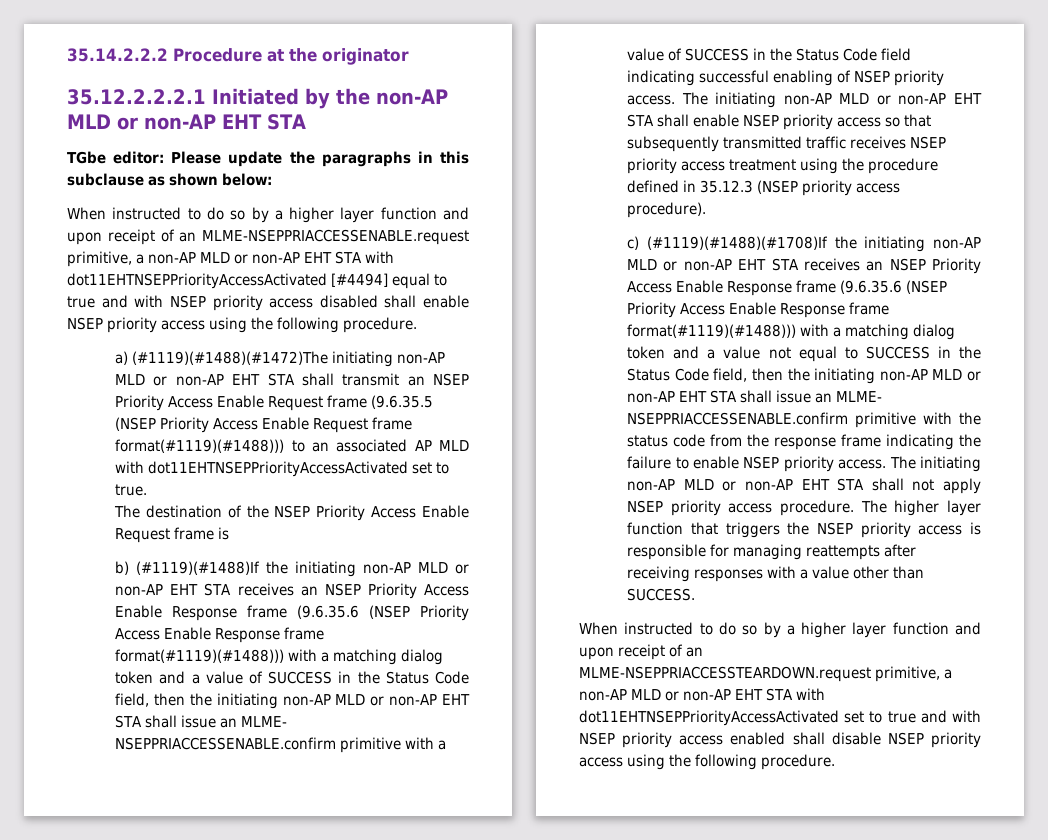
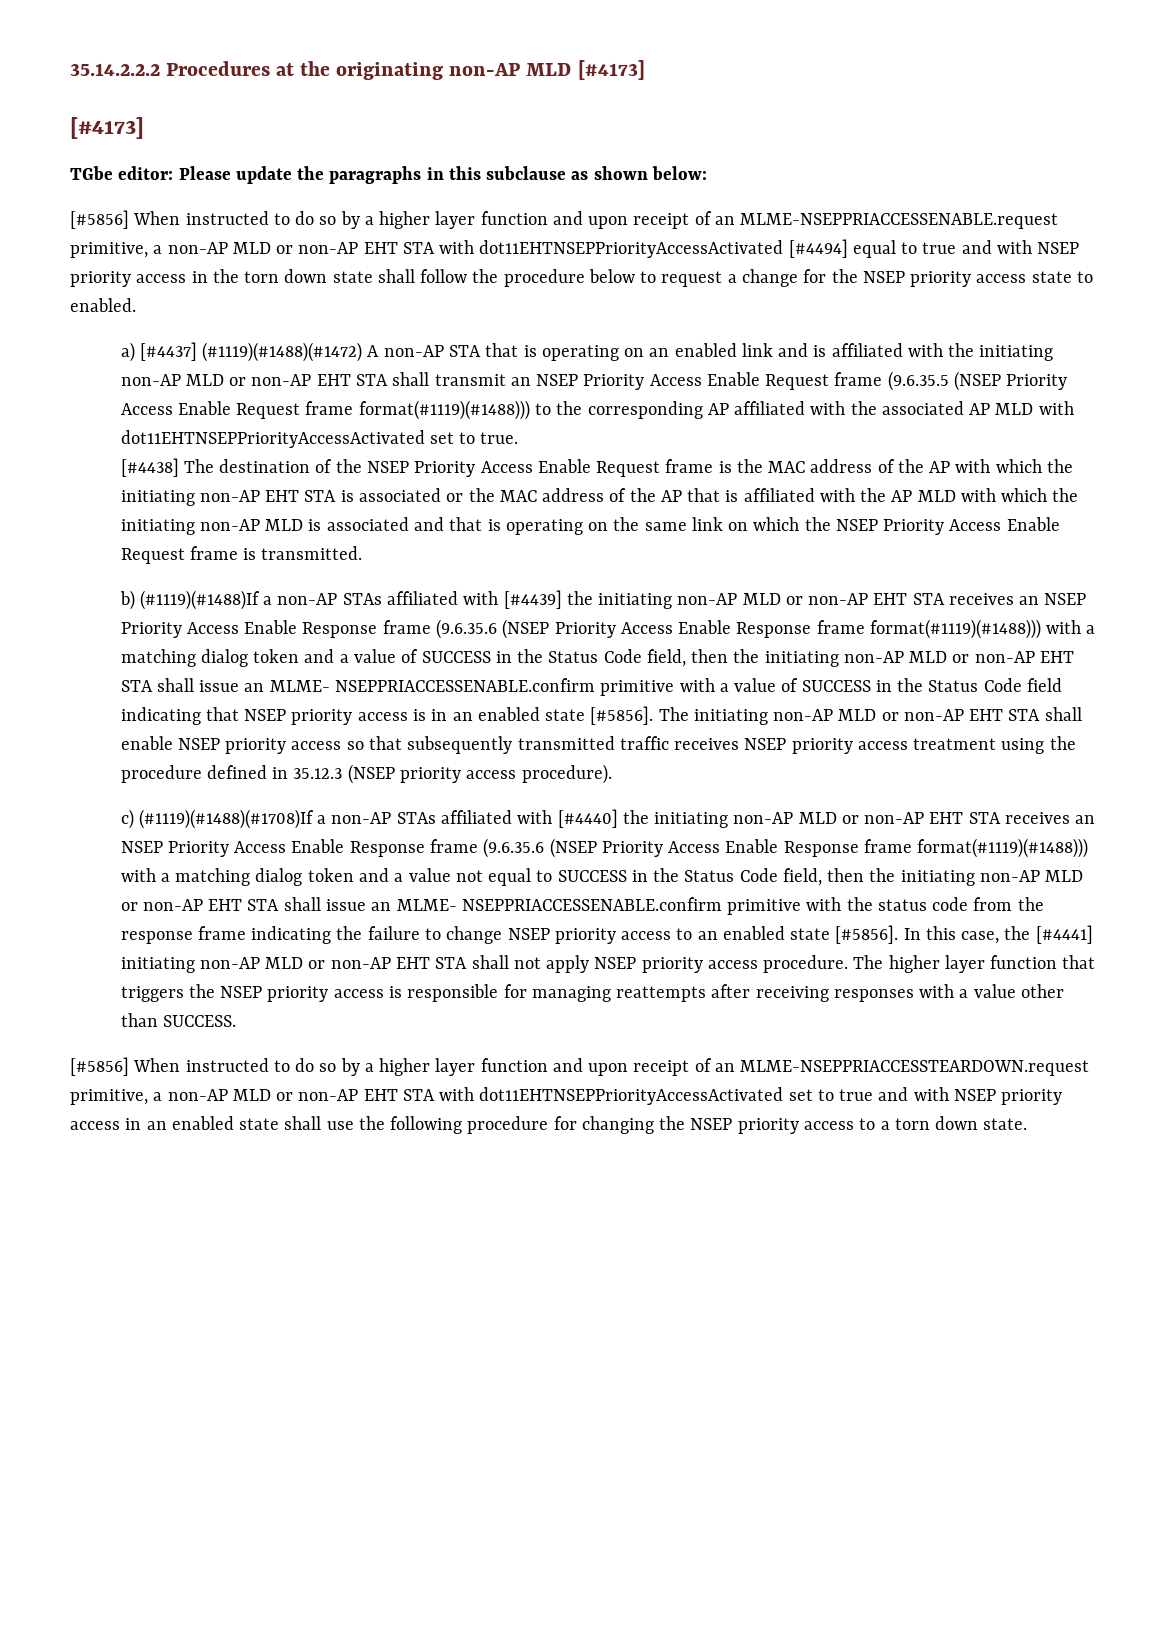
- 35.14.2.2.2 Procedure at the originator
- 35.12.2.2.2.1 Initiated by the non-AP MLD or non-AP EHT STA
+ 35.14.2.2.2 Procedures at the originating non-AP MLD [#4173]
+ [#4173]
- When instructed to do so by a higher layer function and upon receipt of an MLME-NSEPPRIACCESSENABLE.request primitive, a non-AP MLD or non-AP EHT STA with dot11EHTNSEPPriorityAccessActivated [#4494] equal to true and with NSEP priority access disabled shall enable NSEP priority access using the following procedure.
- a) (#1119)(#1488)(#1472)The initiating non-AP MLD or non-AP EHT STA shall transmit an NSEP Priority Access Enable Request frame (9.6.35.5 (NSEP Priority Access Enable Request frame format(#1119)(#1488))) to an associated AP MLD with dot11EHTNSEPPriorityAccessActivated set to true.
+ [#5856] When instructed to do so by a higher layer function and upon receipt of an MLME-NSEPPRIACCESSENABLE.request primitive, a non-AP MLD or non-AP EHT STA with dot11EHTNSEPPriorityAccessActivated [#4494] equal to true and with NSEP priority access in the torn down state shall follow the procedure below to request a change for the NSEP priority access state to enabled.
+ a) [#4437] (#1119)(#1488)(#1472) A non-AP STA that is operating on an enabled link and is affiliated with the initiating non-AP MLD or non-AP EHT STA shall transmit an NSEP Priority Access Enable Request frame (9.6.35.5 (NSEP Priority Access Enable Request frame format(#1119)(#1488))) to the corresponding AP affiliated with the associated AP MLD with dot11EHTNSEPPriorityAccessActivated set to true.
- The destination of the NSEP Priority Access Enable Request frame is
- b) (#1119)(#1488)If the initiating non-AP MLD or non-AP EHT STA receives an NSEP Priority Access Enable Response frame (9.6.35.6 (NSEP Priority Access Enable Response frame format(#1119)(#1488))) with a matching dialog token and a value of SUCCESS in the Status Code field, then the initiating non-AP MLD or non-AP EHT STA shall issue an MLME- NSEPPRIACCESSENABLE.confirm primitive with a value of SUCCESS in the Status Code field indicating successful enabling of NSEP priority access.
+ [#4438] The destination of the NSEP Priority Access Enable Request frame is the MAC address of the AP with which the initiating non-AP EHT STA is associated or the MAC address of the AP that is affiliated with the AP MLD with which the initiating non-AP MLD is associated and that is operating on the same link on which the NSEP Priority Access Enable Request frame is transmitted.
+ b) (#1119)(#1488)If a non-AP STAs affiliated with [#4439] the initiating non-AP MLD or non-AP EHT STA receives an NSEP Priority Access Enable Response frame (9.6.35.6 (NSEP Priority Access Enable Response frame format(#1119)(#1488))) with a matching dialog token and a value of SUCCESS in the Status Code field, then the initiating non-AP MLD or non-AP EHT STA shall issue an MLME- NSEPPRIACCESSENABLE.confirm primitive with a value of SUCCESS in the Status Code field indicating that NSEP priority access is in an enabled state [#5856].
- c) (#1119)(#1488)(#1708)If the initiating non-AP MLD or non-AP EHT STA receives an NSEP Priority Access Enable Response frame (9.6.35.6 (NSEP Priority Access Enable Response frame format(#1119)(#1488))) with a matching dialog token and a value not equal to SUCCESS in the Status Code field, then the initiating non-AP MLD or non-AP EHT STA shall issue an MLME- NSEPPRIACCESSENABLE.confirm primitive with the status code from the response frame indicating the failure to enable NSEP priority access. The initiating non-AP MLD or non-AP EHT STA shall not apply NSEP priority access procedure.
+ c) (#1119)(#1488)(#1708)If a non-AP STAs affiliated with [#4440] the initiating non-AP MLD or non-AP EHT STA receives an NSEP Priority Access Enable Response frame (9.6.35.6 (NSEP Priority Access Enable Response frame format(#1119)(#1488))) with a matching dialog token and a value not equal to SUCCESS in the Status Code field, then the initiating non-AP MLD or non-AP EHT STA shall issue an MLME- NSEPPRIACCESSENABLE.confirm primitive with the status code from the response frame indicating the failure to change NSEP priority access to an enabled state [#5856]. In this case, the [#4441] initiating non-AP MLD or non-AP EHT STA shall not apply NSEP priority access procedure.
- When instructed to do so by a higher layer function and upon receipt of an MLME-NSEPPRIACCESSTEARDOWN.request primitive, a non-AP MLD or non-AP EHT STA with dot11EHTNSEPPriorityAccessActivated set to true and with NSEP priority access enabled shall disable NSEP priority access using the following procedure.
+ [#5856] When instructed to do so by a higher layer function and upon receipt of an MLME-NSEPPRIACCESSTEARDOWN.request primitive, a non-AP MLD or non-AP EHT STA with dot11EHTNSEPPriorityAccessActivated set to true and with NSEP priority access in an enabled state shall use the following procedure for changing the NSEP priority access to a torn down state.

